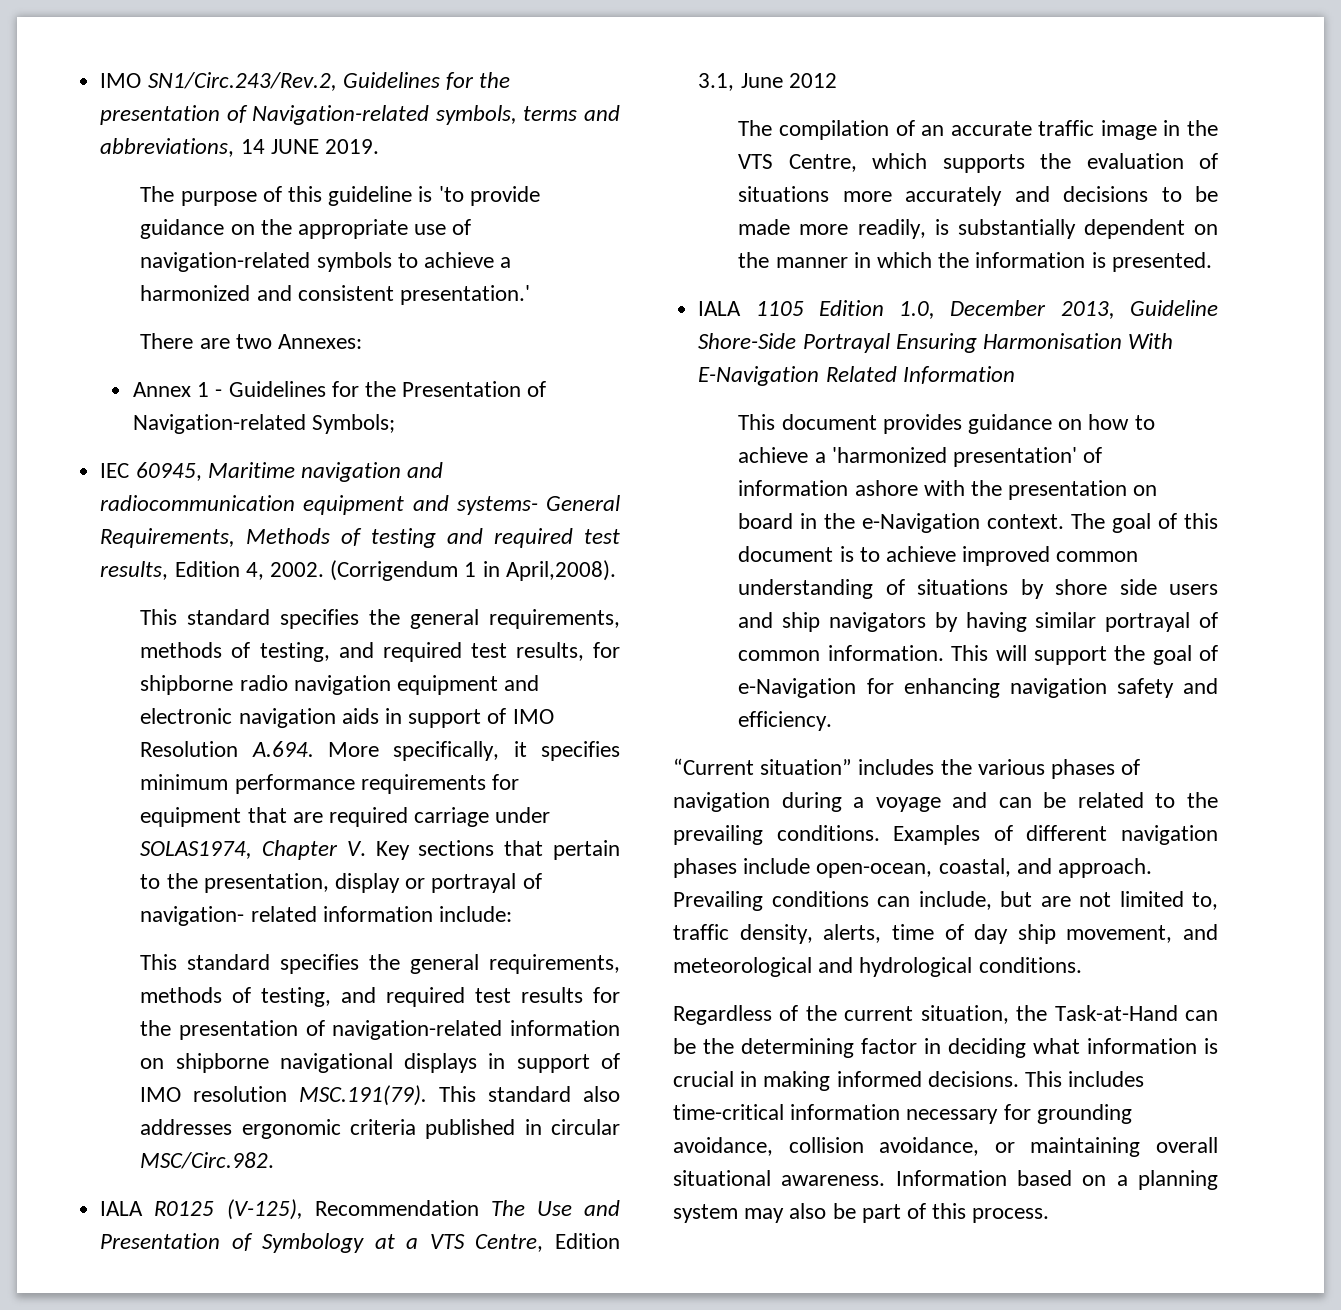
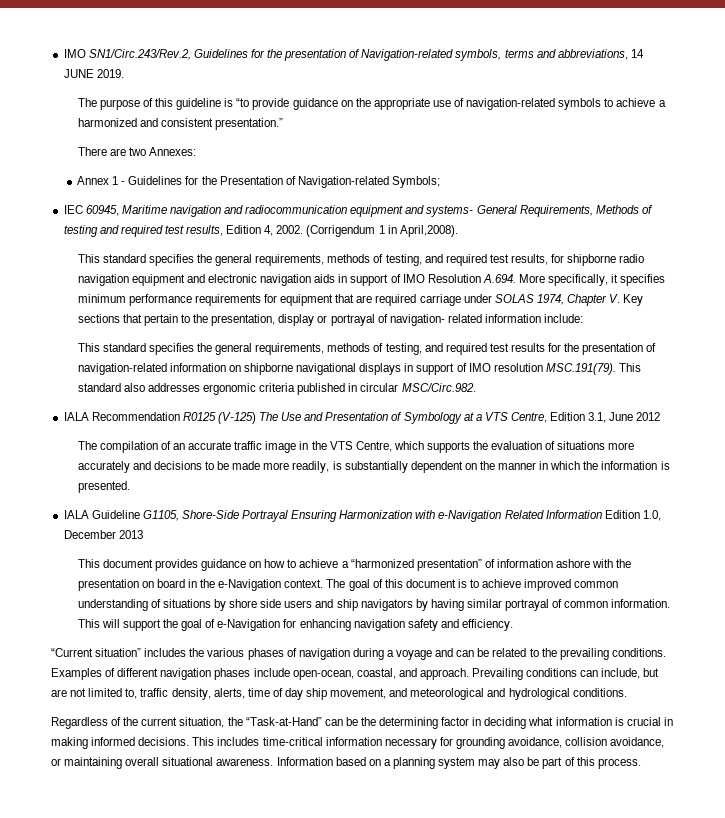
- The purpose of this guideline is 'to provide guidance on the appropriate use of navigation-related symbols to achieve a harmonized and consistent presentation.'
+ The purpose of this guideline is “to provide guidance on the appropriate use of navigation-related symbols to achieve a harmonized and consistent presentation.”
- This standard specifies the general requirements, methods of testing, and required test results, for shipborne radio navigation equipment and electronic navigation aids in support of IMO Resolution A.694. More specifically, it specifies minimum performance requirements for equipment that are required carriage under SOLAS1974, Chapter V. Key sections that pertain to the presentation, display or portrayal of navigation- related information include:
+ This standard specifies the general requirements, methods of testing, and required test results, for shipborne radio navigation equipment and electronic navigation aids in support of IMO Resolution A.694. More specifically, it specifies minimum performance requirements for equipment that are required carriage under SOLAS 1974, Chapter V. Key sections that pertain to the presentation, display or portrayal of navigation- related information include:
- IALA R0125 (V-125), Recommendation The Use and Presentation of Symbology at a VTS Centre, Edition 3.1, June 2012
+ IALA Recommendation R0125 (V-125) The Use and Presentation of Symbology at a VTS Centre, Edition 3.1, June 2012
- IALA 1105 Edition 1.0, December 2013, Guideline Shore-Side Portrayal Ensuring Harmonisation With E-Navigation Related Information
+ IALA Guideline G1105, Shore-Side Portrayal Ensuring Harmonization with e-Navigation Related Information Edition 1.0, December 2013
- This document provides guidance on how to achieve a 'harmonized presentation' of information ashore with the presentation on board in the e-Navigation context.
+ This document provides guidance on how to achieve a “harmonized presentation” of information ashore with the presentation on board in the e-Navigation context.
- Regardless of the current situation, the Task-at-Hand can be the determining factor in deciding what information is crucial in making informed decisions.
+ Regardless of the current situation, the “Task-at-Hand” can be the determining factor in deciding what information is crucial in making informed decisions.

